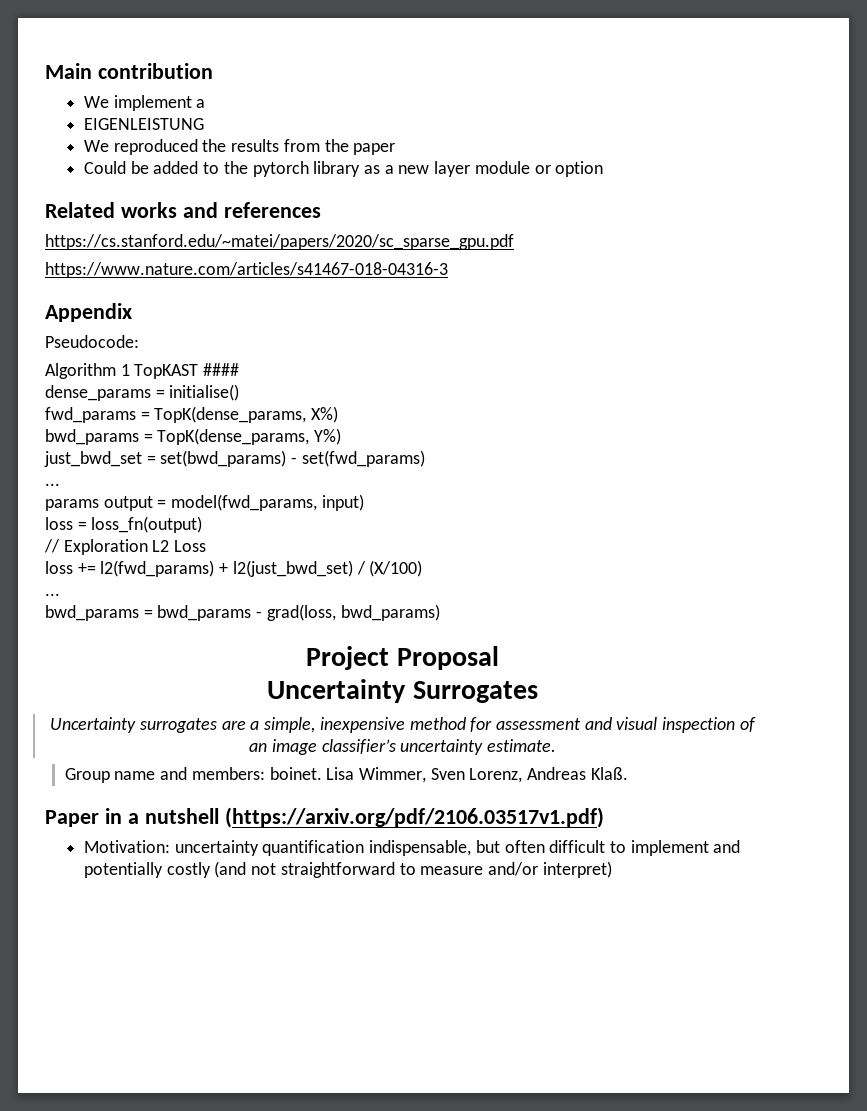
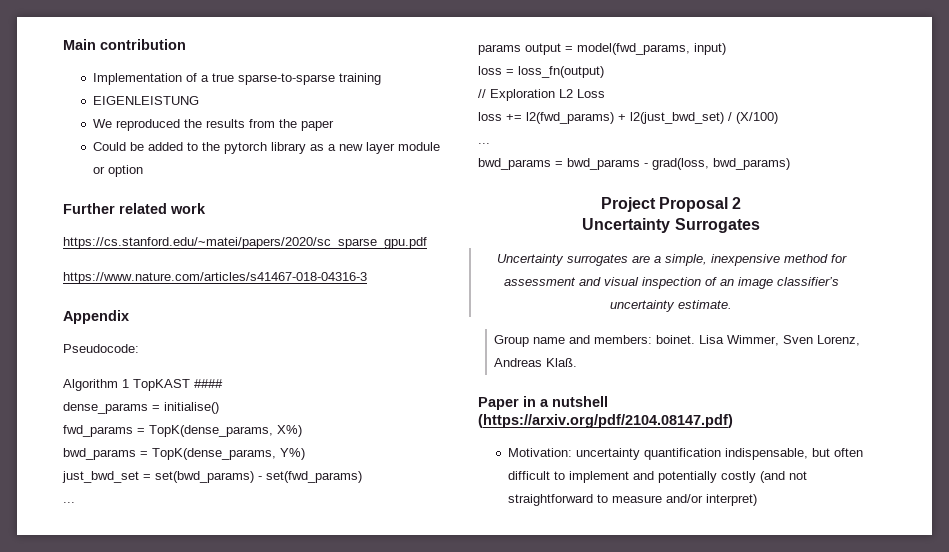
- We implement a
+ Implementation of a true sparse-to-sparse training
- Related works and references
+ Further related work
- Project Proposal
+ Project Proposal 2
- Paper in a nutshell (https://arxiv.org/pdf/2106.03517v1.pdf)
+ Paper in a nutshell (https://arxiv.org/pdf/2104.08147.pdf)

